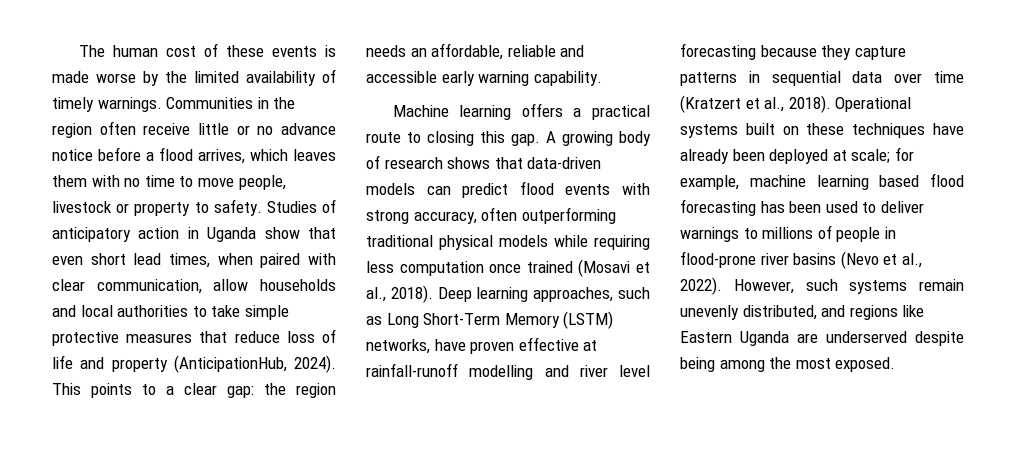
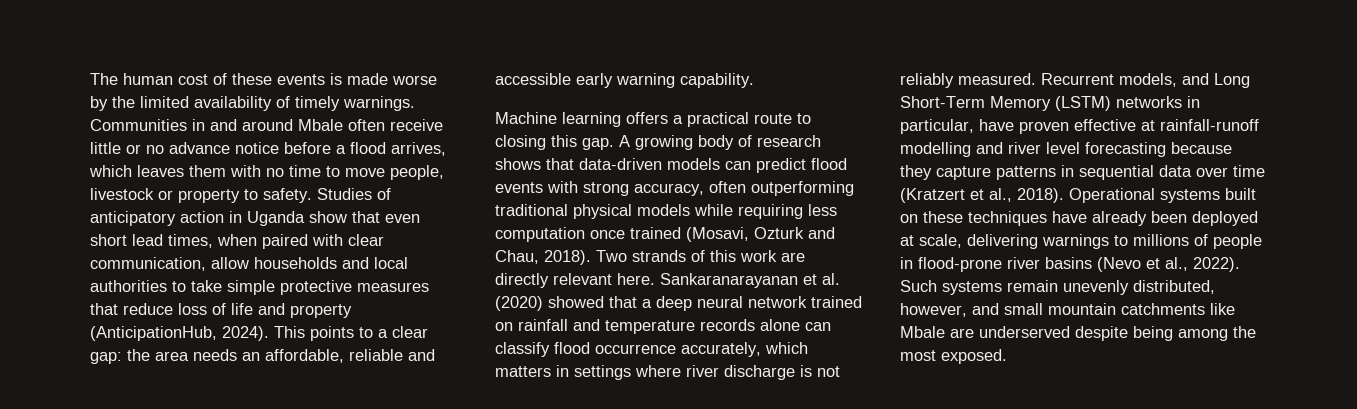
- Communities in the region often receive little or no advance notice before a flood arrives, which leaves them with no time to move people, livestock or property to safety.
+ Communities in and around Mbale often receive little or no advance notice before a flood arrives, which leaves them with no time to move people, livestock or property to safety.
- This points to a clear gap: the region needs an affordable, reliable and accessible early warning capability.
+ This points to a clear gap: the area needs an affordable, reliable and accessible early warning capability.
- A growing body of research shows that data-driven models can predict flood events with strong accuracy, often outperforming traditional physical models while requiring less computation once trained (Mosavi et al., 2018). Deep learning approaches, such as Long Short-Term Memory (LSTM) networks, have proven effective at rainfall-runoff modelling and river level forecasting because they capture patterns in sequential data over time (Kratzert et al., 2018).
+ A growing body of research shows that data-driven models can predict flood events with strong accuracy, often outperforming traditional physical models while requiring less computation once trained (Mosavi, Ozturk and Chau, 2018). Two strands of this work are directly relevant here. Sankaranarayanan et al. (2020) showed that a deep neural network trained on rainfall and temperature records alone can classify flood occurrence accurately, which matters in settings where river discharge is not reliably measured. Recurrent models, and Long Short-Term Memory (LSTM) networks in particular, have proven effective at rainfall-runoff modelling and river level forecasting because they capture patterns in sequential data over time (Kratzert et al., 2018).
- Operational systems built on these techniques have already been deployed at scale; for example, machine learning based flood forecasting has been used to deliver warnings to millions of people in flood-prone river basins (Nevo et al., 2022).
+ Operational systems built on these techniques have already been deployed at scale, delivering warnings to millions of people in flood-prone river basins (Nevo et al., 2022).
- However, such systems remain unevenly distributed, and regions like Eastern Uganda are underserved despite being among the most exposed.
+ Such systems remain unevenly distributed, however, and small mountain catchments like Mbale are underserved despite being among the most exposed.

